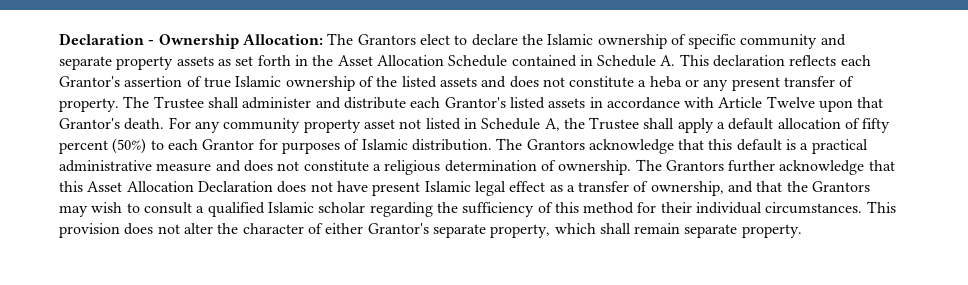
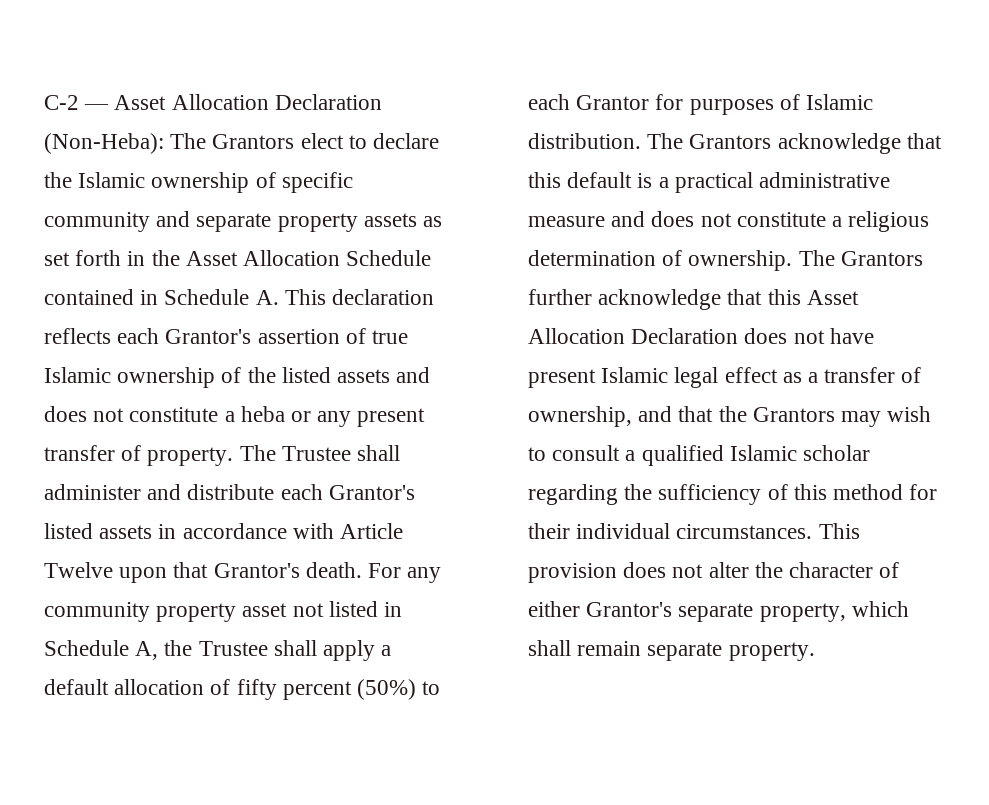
- Declaration - Ownership Allocation: The Grantors elect to declare the Islamic ownership of specific community and separate property assets as set forth in the Asset Allocation Schedule contained in Schedule A. This declaration reflects each Grantor's assertion of true Islamic ownership of the listed assets and does not constitute a heba or any present transfer of property.
+ C-2 — Asset Allocation Declaration (Non-Heba): The Grantors elect to declare the Islamic ownership of specific community and separate property assets as set forth in the Asset Allocation Schedule contained in Schedule A. This declaration reflects each Grantor's assertion of true Islamic ownership of the listed assets and does not constitute a heba or any present transfer of property.

